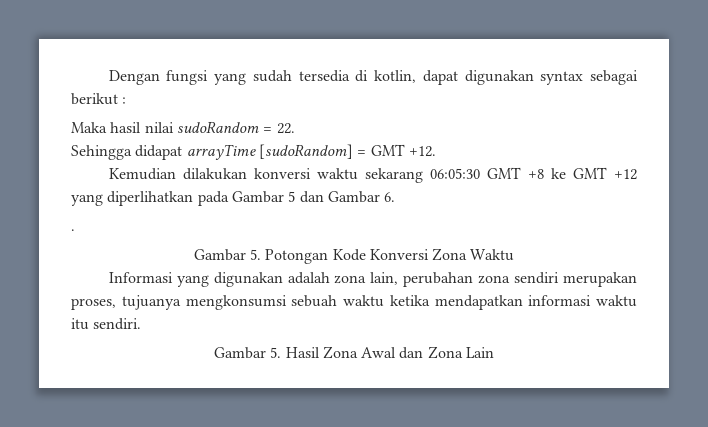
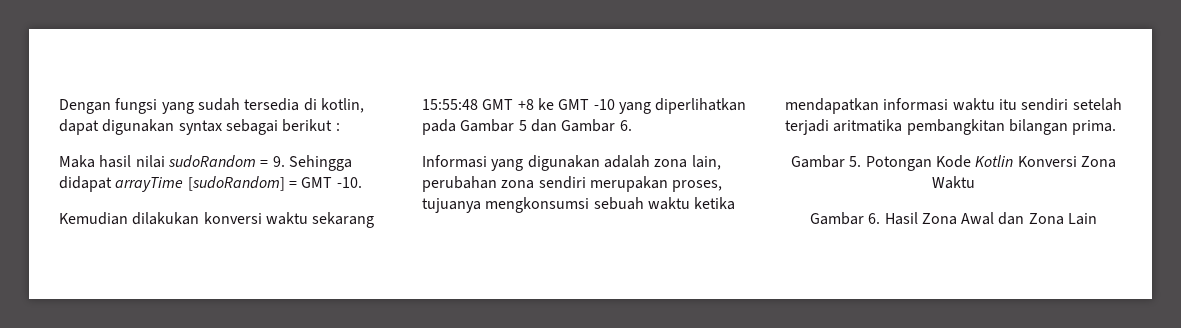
- Maka hasil nilai sudoRandom = 22.
- Sehingga didapat arrayTime [sudoRandom] = GMT +12.
+ Maka hasil nilai sudoRandom = 9. Sehingga didapat arrayTime [sudoRandom] = GMT -10.
- Kemudian dilakukan konversi waktu sekarang 06:05:30 GMT +8 ke GMT +12 yang diperlihatkan pada Gambar 5 dan Gambar 6.
+ Kemudian dilakukan konversi waktu sekarang 15:55:48 GMT +8 ke GMT -10 yang diperlihatkan pada Gambar 5 dan Gambar 6.
- .
- Gambar 5. Potongan Kode Konversi Zona Waktu
- Informasi yang digunakan adalah zona lain, perubahan zona sendiri merupakan proses, tujuanya mengkonsumsi sebuah waktu ketika mendapatkan informasi waktu itu sendiri.
- Gambar 5. Hasil Zona Awal dan Zona Lain
+ Informasi yang digunakan adalah zona lain, perubahan zona sendiri merupakan proses, tujuanya mengkonsumsi sebuah waktu ketika mendapatkan informasi waktu itu sendiri setelah terjadi aritmatika pembangkitan bilangan prima.
+ Gambar 5. Potongan Kode Kotlin Konversi Zona Waktu
+ Gambar 6. Hasil Zona Awal dan Zona Lain

